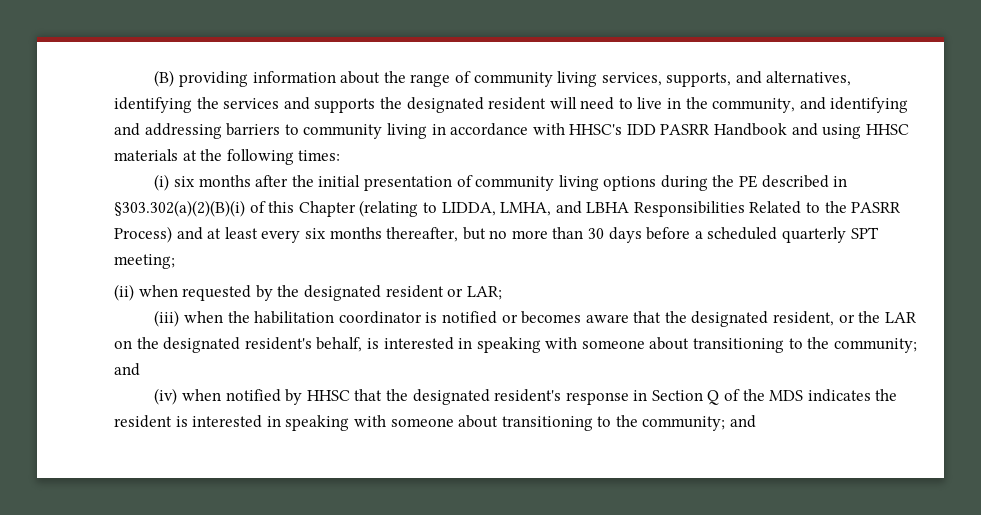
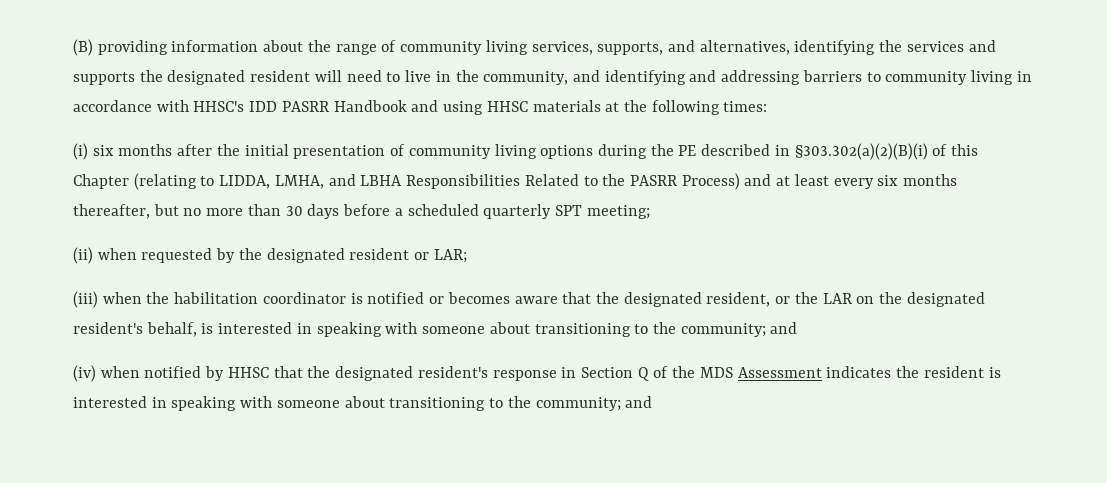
- (iv) when notified by HHSC that the designated resident's response in Section Q of the MDS indicates the resident is interested in speaking with someone about transitioning to the community; and
+ (iv) when notified by HHSC that the designated resident's response in Section Q of the MDS Assessment indicates the resident is interested in speaking with someone about transitioning to the community; and

